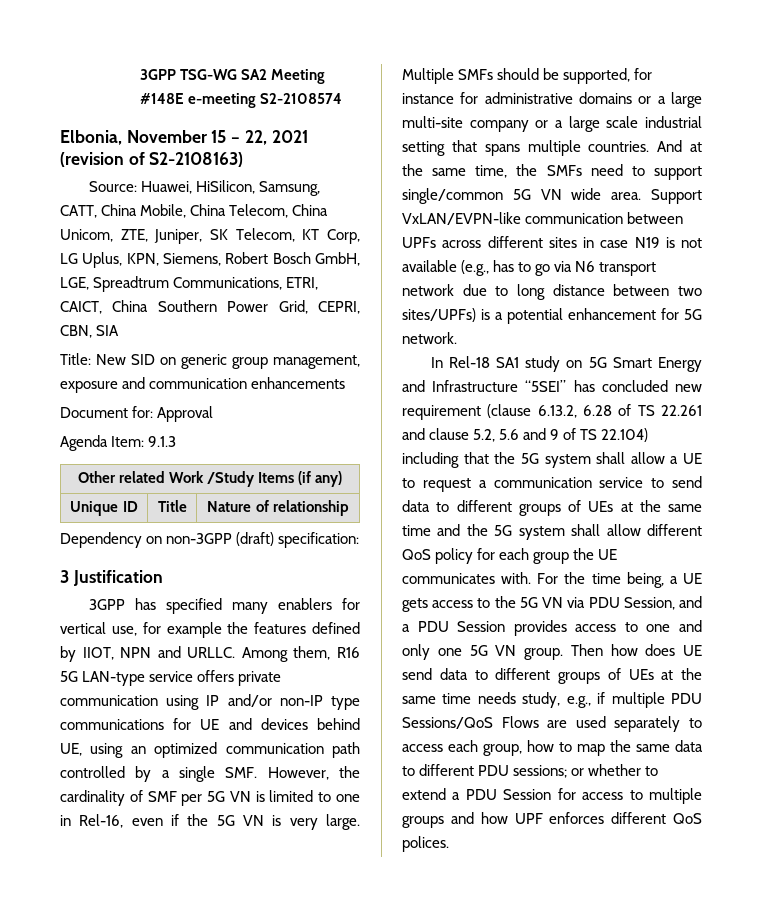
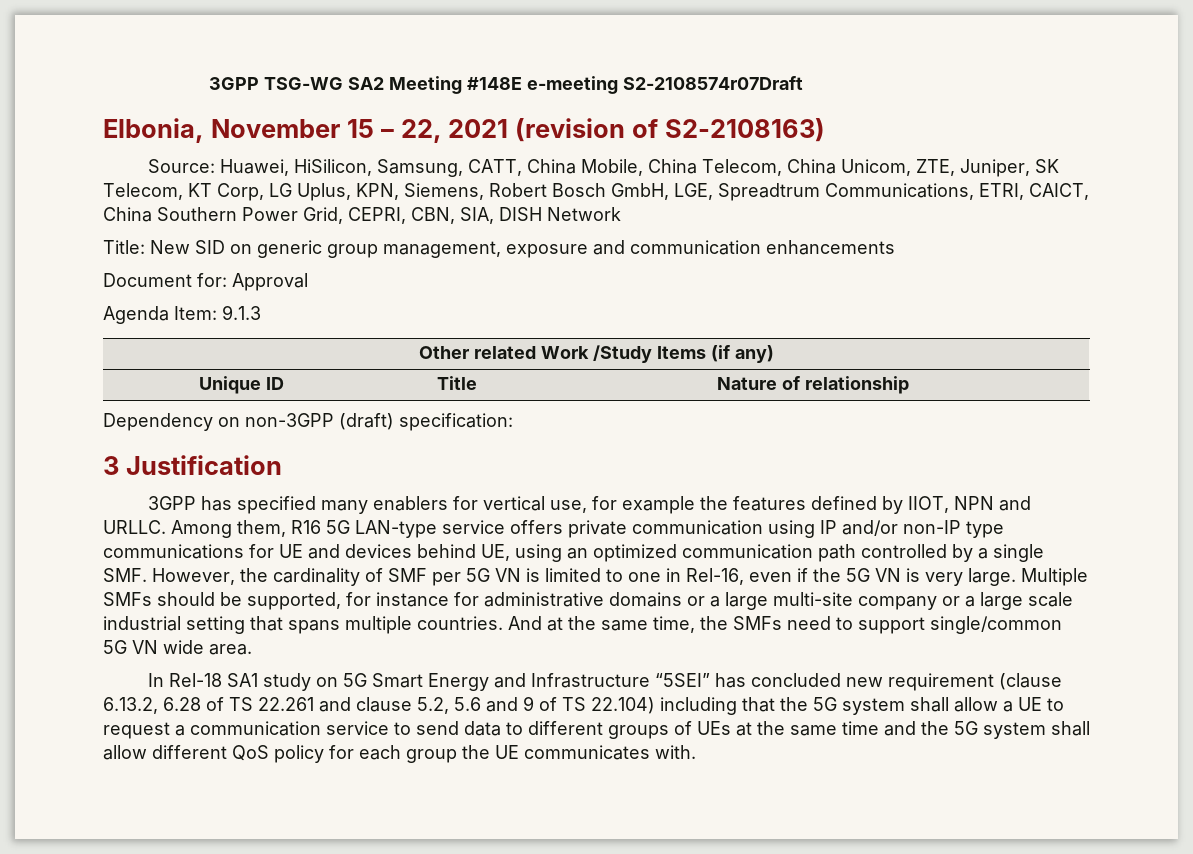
- 3GPP TSG-WG SA2 Meeting #148E e-meeting S2-2108574
+ 3GPP TSG-WG SA2 Meeting #148E e-meeting S2-2108574r07Draft
- Source: Huawei, HiSilicon, Samsung, CATT, China Mobile, China Telecom, China Unicom, ZTE, Juniper, SK Telecom, KT Corp, LG Uplus, KPN, Siemens, Robert Bosch GmbH, LGE, Spreadtrum Communications, ETRI, CAICT, China Southern Power Grid, CEPRI, CBN, SIA
+ Source: Huawei, HiSilicon, Samsung, CATT, China Mobile, China Telecom, China Unicom, ZTE, Juniper, SK Telecom, KT Corp, LG Uplus, KPN, Siemens, Robert Bosch GmbH, LGE, Spreadtrum Communications, ETRI, CAICT, China Southern Power Grid, CEPRI, CBN, SIA, DISH Network
- Support VxLAN/EVPN-like communication between UPFs across different sites in case N19 is not available (e.g., has to go via N6 transport network due to long distance between two sites/UPFs) is a potential enhancement for 5G network.
- For the time being, a UE gets access to the 5G VN via PDU Session, and a PDU Session provides access to one and only one 5G VN group. Then how does UE send data to different groups of UEs at the same time needs study, e.g., if multiple PDU Sessions/QoS Flows are used separately to access each group, how to map the same data to different PDU sessions; or whether to extend a PDU Session for access to multiple groups and how UPF enforces different QoS polices.

